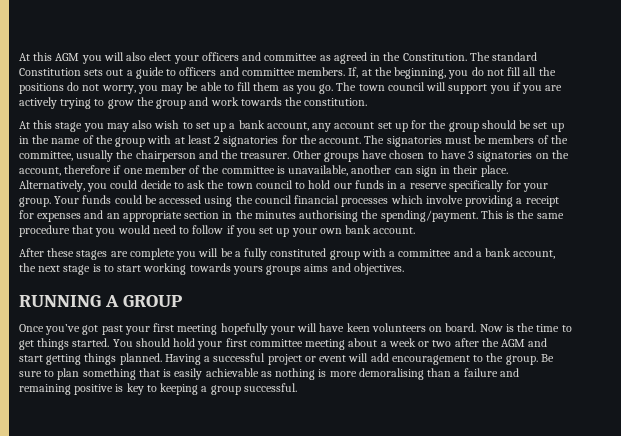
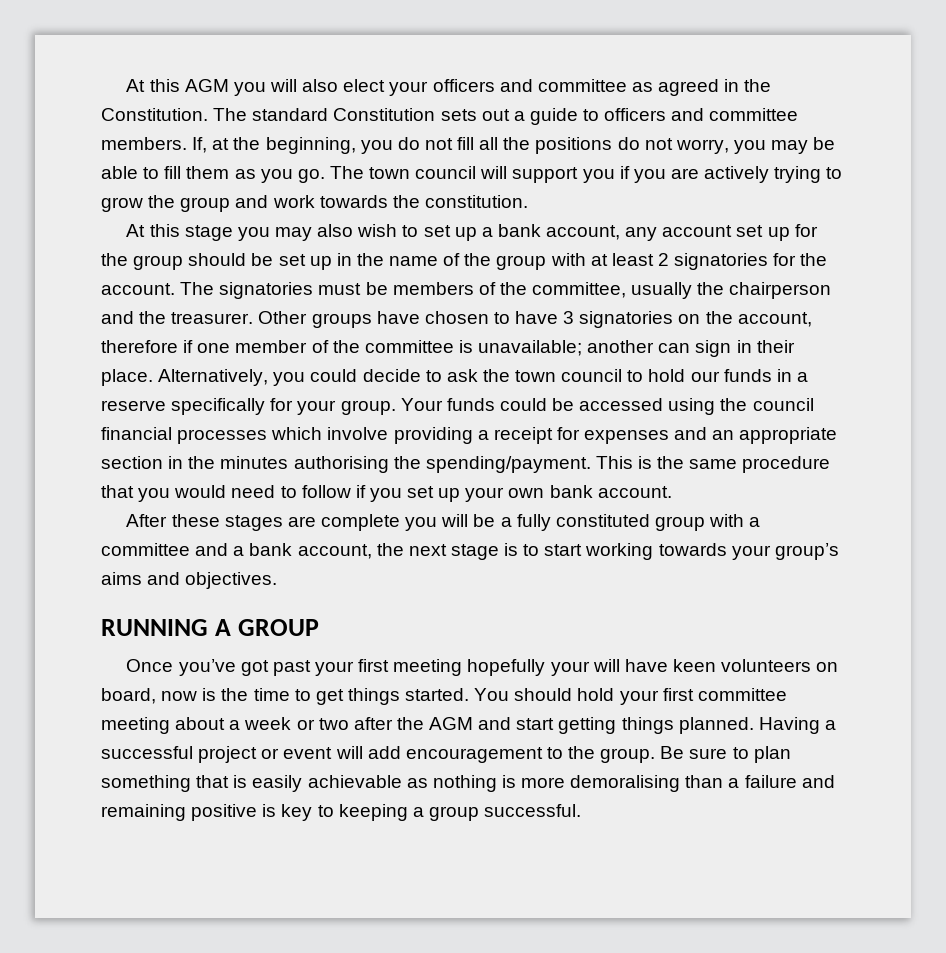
- Other groups have chosen to have 3 signatories on the account, therefore if one member of the committee is unavailable, another can sign in their place.
+ Other groups have chosen to have 3 signatories on the account, therefore if one member of the committee is unavailable; another can sign in their place.
- After these stages are complete you will be a fully constituted group with a committee and a bank account, the next stage is to start working towards yours groups aims and objectives.
+ After these stages are complete you will be a fully constituted group with a committee and a bank account, the next stage is to start working towards your group’s aims and objectives.
- Once you’ve got past your first meeting hopefully your will have keen volunteers on board. Now is the time to get things started.
+ Once you’ve got past your first meeting hopefully your will have keen volunteers on board, now is the time to get things started.

